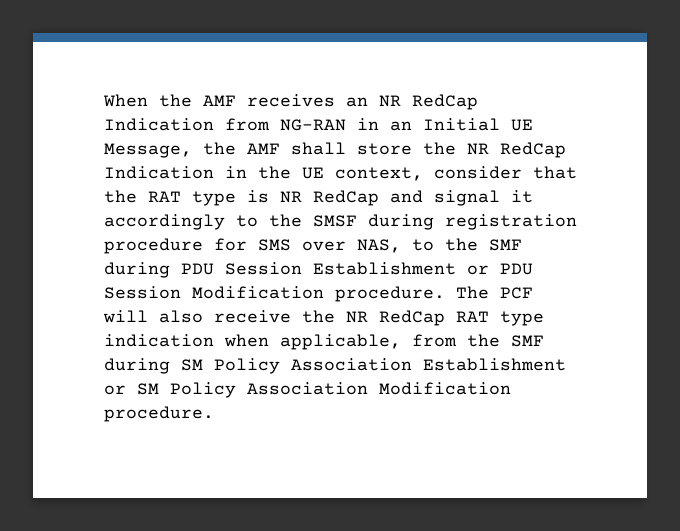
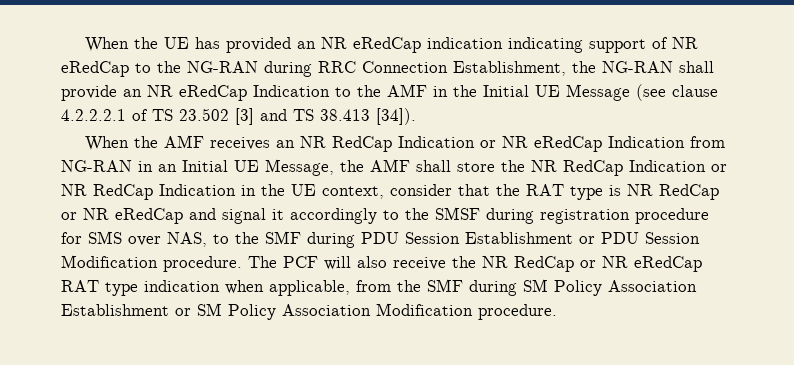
- When the AMF receives an NR RedCap Indication from NG-RAN in an Initial UE Message, the AMF shall store the NR RedCap Indication in the UE context, consider that the RAT type is NR RedCap and signal it accordingly to the SMSF during registration procedure for SMS over NAS, to the SMF during PDU Session Establishment or PDU Session Modification procedure.
+ When the UE has provided an NR eRedCap indication indicating support of NR eRedCap to the NG-RAN during RRC Connection Establishment, the NG-RAN shall provide an NR eRedCap Indication to the AMF in the Initial UE Message (see clause 4.2.2.2.1 of TS 23.502 [3] and TS 38.413 [34]).
+ When the AMF receives an NR RedCap Indication or NR eRedCap Indication from NG-RAN in an Initial UE Message, the AMF shall store the NR RedCap Indication or NR RedCap Indication in the UE context, consider that the RAT type is NR RedCap or NR eRedCap and signal it accordingly to the SMSF during registration procedure for SMS over NAS, to the SMF during PDU Session Establishment or PDU Session Modification procedure.
- The PCF will also receive the NR RedCap RAT type indication when applicable, from the SMF during SM Policy Association Establishment or SM Policy Association Modification procedure.
+ The PCF will also receive the NR RedCap or NR eRedCap RAT type indication when applicable, from the SMF during SM Policy Association Establishment or SM Policy Association Modification procedure.

